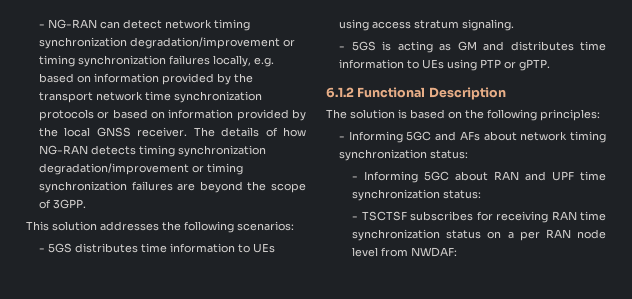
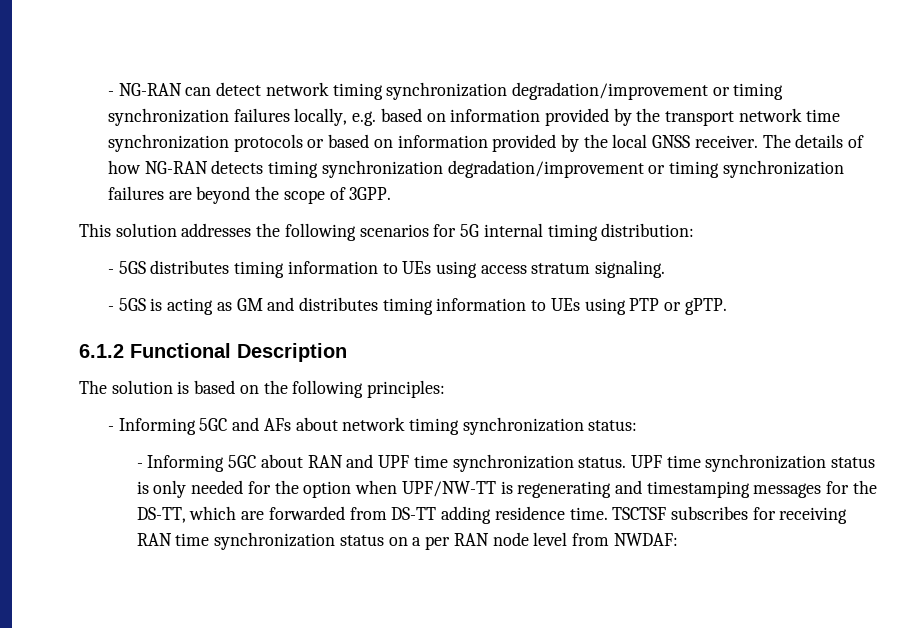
- This solution addresses the following scenarios:
+ This solution addresses the following scenarios for 5G internal timing distribution:
- - 5GS distributes time information to UEs using access stratum signaling.
+ - 5GS distributes timing information to UEs using access stratum signaling.
- - 5GS is acting as GM and distributes time information to UEs using PTP or gPTP.
+ - 5GS is acting as GM and distributes timing information to UEs using PTP or gPTP.
- - Informing 5GC about RAN and UPF time synchronization status:
- - TSCTSF subscribes for receiving RAN time synchronization status on a per RAN node level from NWDAF:
+ - Informing 5GC about RAN and UPF time synchronization status. UPF time synchronization status is only needed for the option when UPF/NW-TT is regenerating and timestamping messages for the DS-TT, which are forwarded from DS-TT adding residence time. TSCTSF subscribes for receiving RAN time synchronization status on a per RAN node level from NWDAF:

